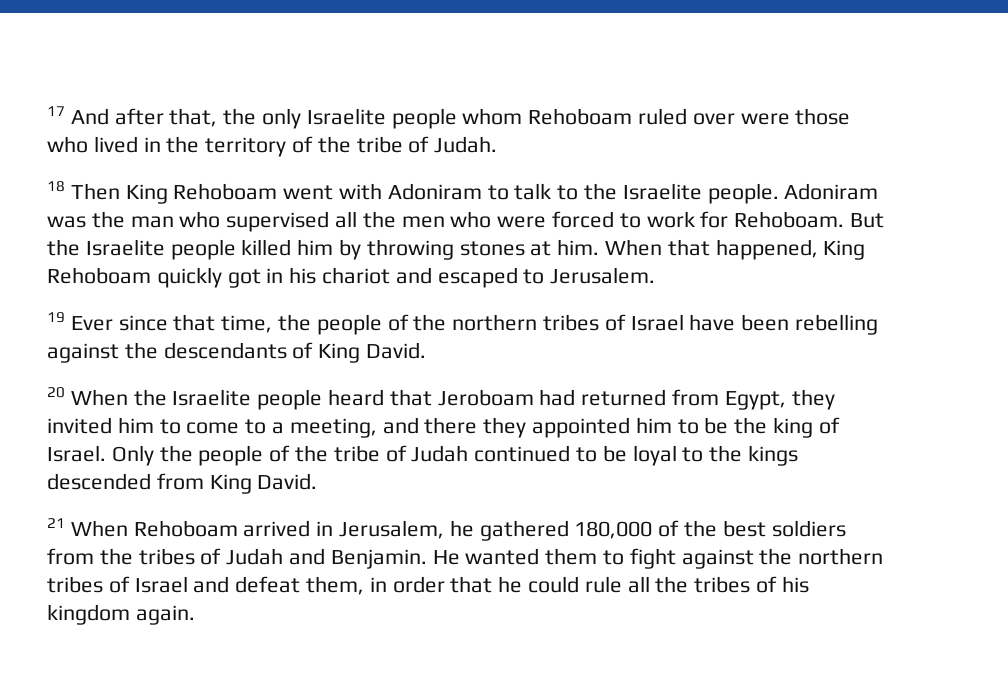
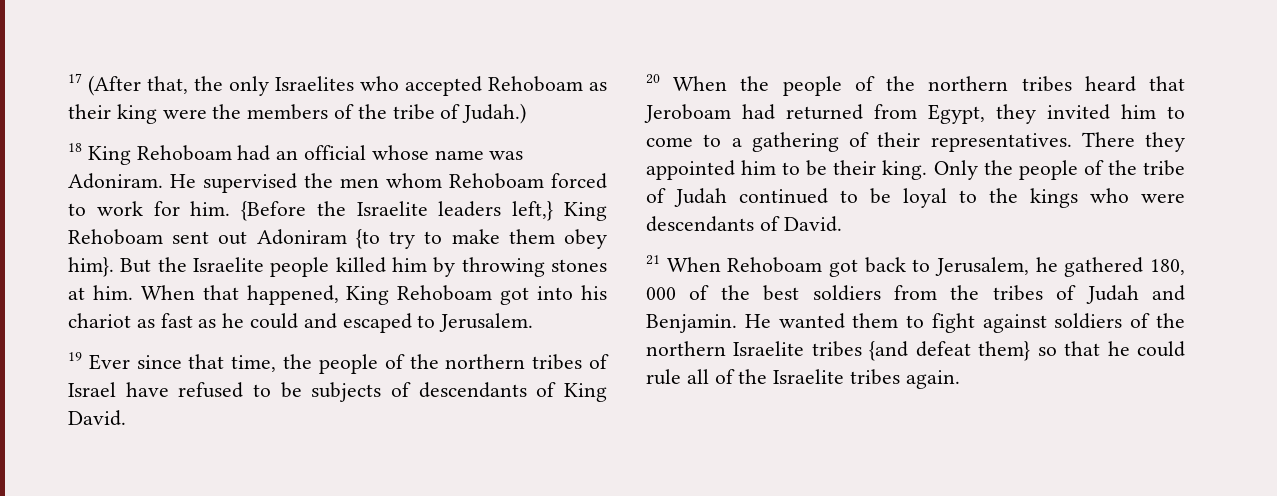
- 17 And after that, the only Israelite people whom Rehoboam ruled over were those who lived in the territory of the tribe of Judah.
+ 17 (After that, the only Israelites who accepted Rehoboam as their king were the members of the tribe of Judah.)
- 18 Then King Rehoboam went with Adoniram to talk to the Israelite people. Adoniram was the man who supervised all the men who were forced to work for Rehoboam.
+ 18 King Rehoboam had an official whose name was Adoniram. He supervised the men whom Rehoboam forced to work for him. {Before the Israelite leaders left,} King Rehoboam sent out Adoniram {to try to make them obey him}.
- When that happened, King Rehoboam quickly got in his chariot and escaped to Jerusalem.
+ When that happened, King Rehoboam got into his chariot as fast as he could and escaped to Jerusalem.
- 19 Ever since that time, the people of the northern tribes of Israel have been rebelling against the descendants of King David.
+ 19 Ever since that time, the people of the northern tribes of Israel have refused to be subjects of descendants of King David.
- 20 When the Israelite people heard that Jeroboam had returned from Egypt, they invited him to come to a meeting, and there they appointed him to be the king of Israel.
+ 20 When the people of the northern tribes heard that Jeroboam had returned from Egypt, they invited him to come to a gathering of their representatives. There they appointed him to be their king.
- Only the people of the tribe of Judah continued to be loyal to the kings descended from King David.
+ Only the people of the tribe of Judah continued to be loyal to the kings who were descendants of David.
- 21 When Rehoboam arrived in Jerusalem, he gathered 180,000 of the best soldiers from the tribes of Judah and Benjamin.
+ 21 When Rehoboam got back to Jerusalem, he gathered 180, 000 of the best soldiers from the tribes of Judah and Benjamin.
- He wanted them to fight against the northern tribes of Israel and defeat them, in order that he could rule all the tribes of his kingdom again.
+ He wanted them to fight against soldiers of the northern Israelite tribes {and defeat them} so that he could rule all of the Israelite tribes again.

